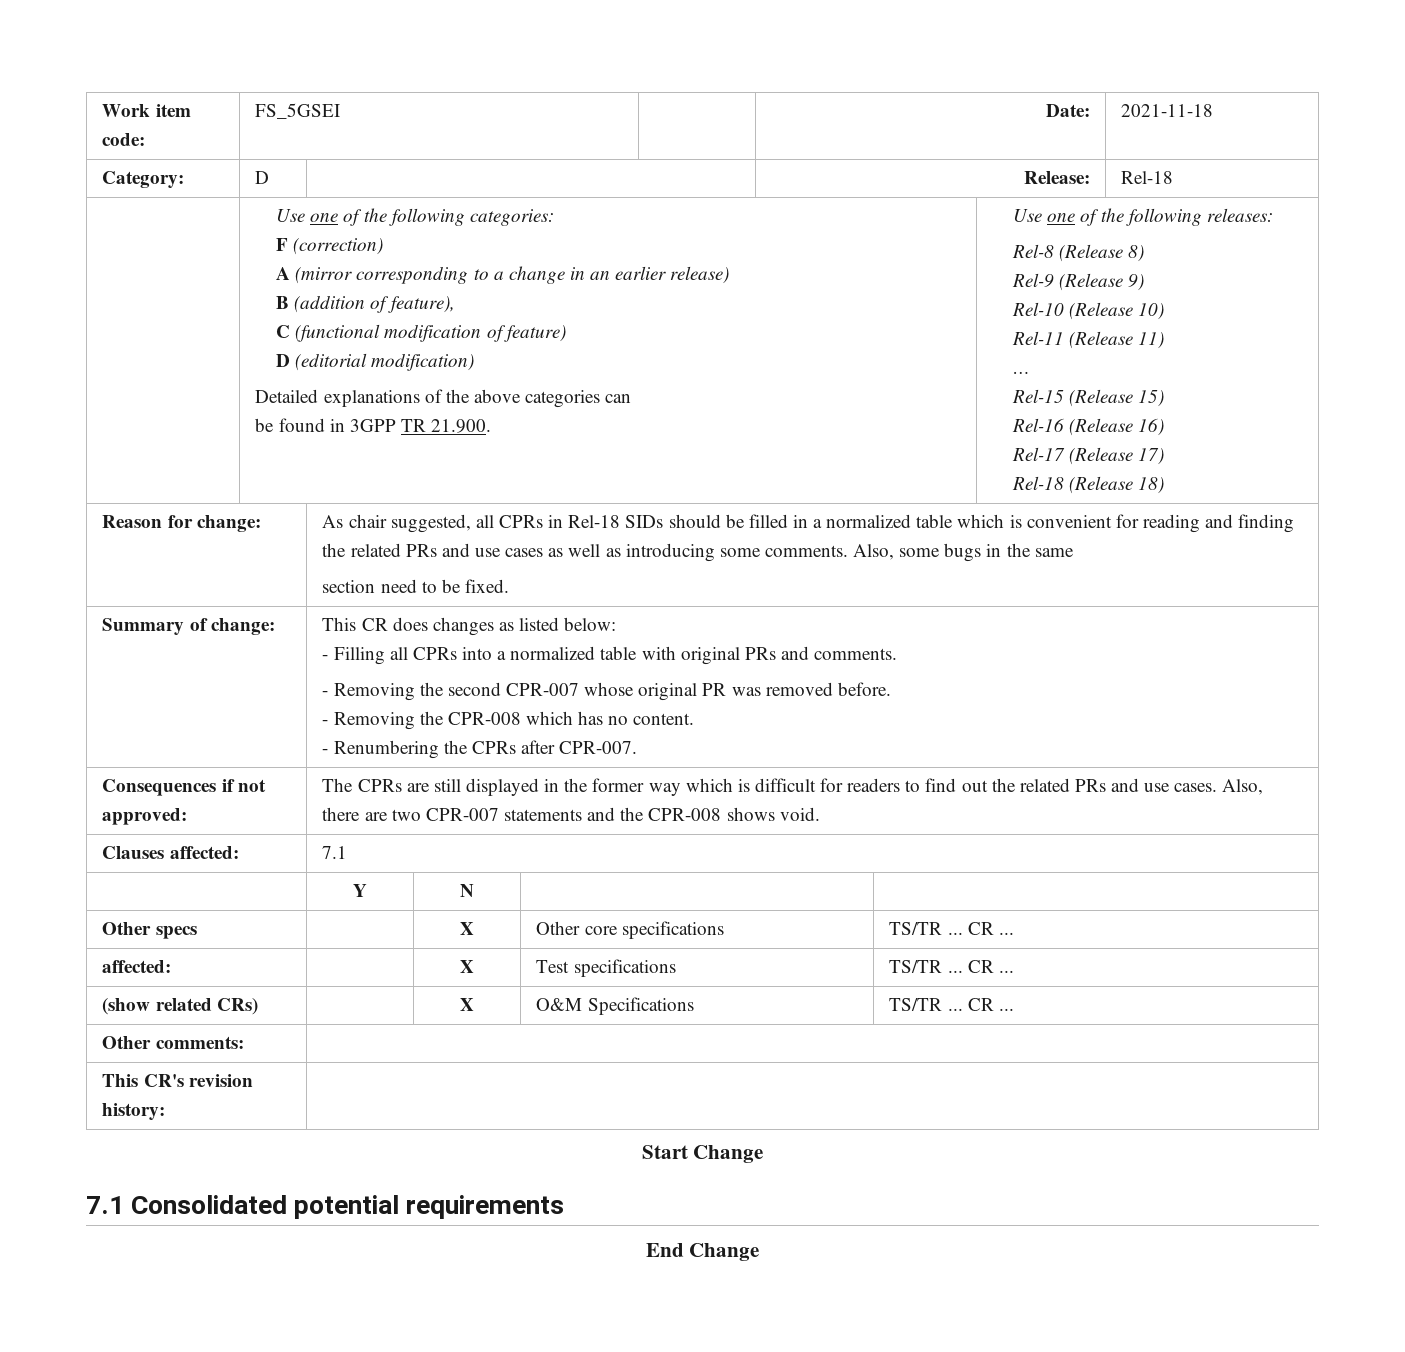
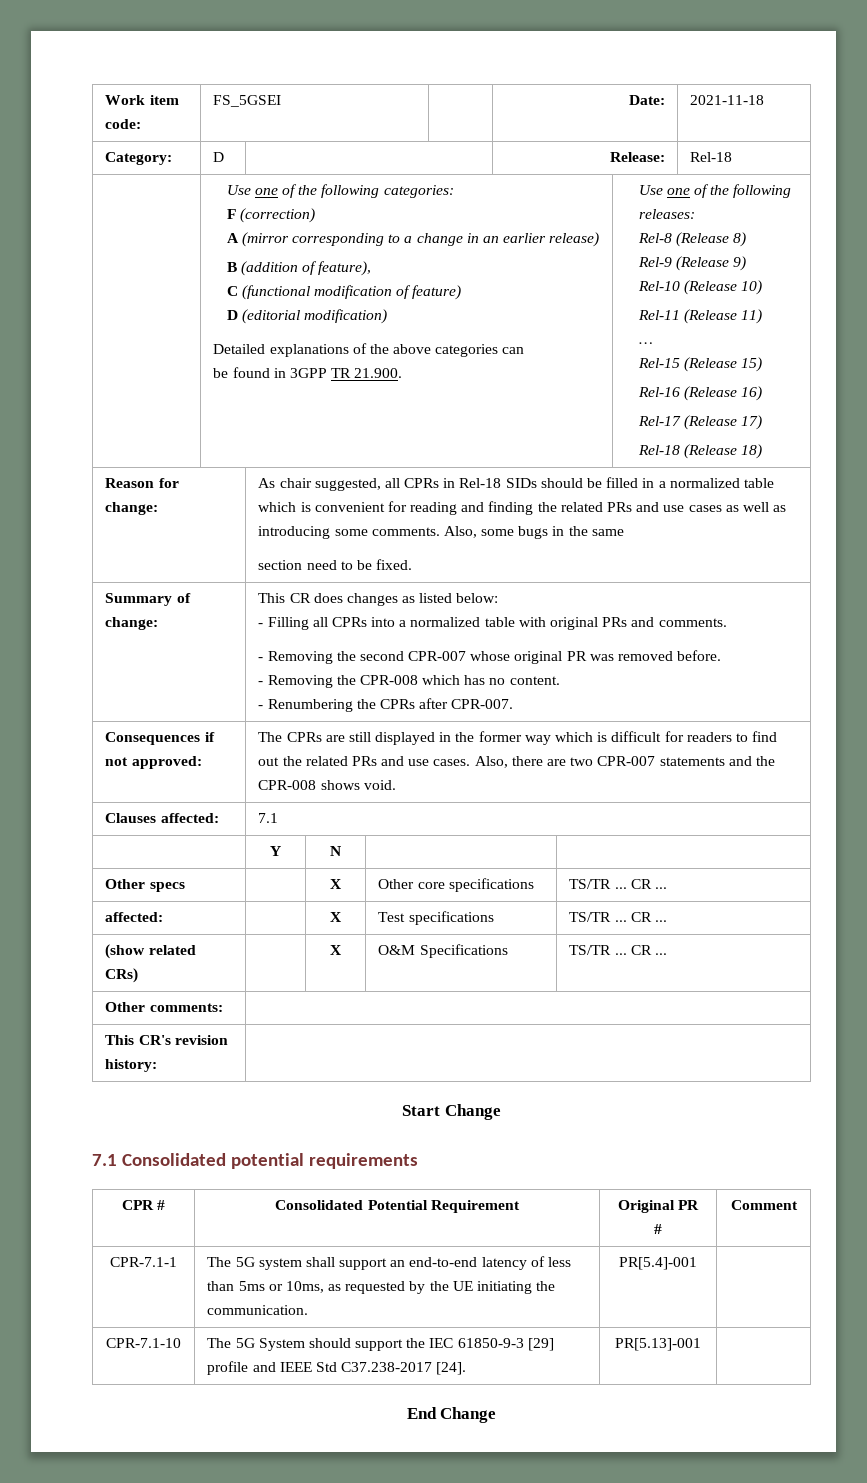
+ CPR # | Consolidated Potential Requirement | Original PR # | Comment
+ CPR-7.1-1 | The 5G system shall support an end-to-end latency of less than 5ms or 10ms, as requested by the UE initiating the communication. | PR[5.4]-001 |
+ CPR-7.1-10 | The 5G System should support the IEC 61850-9-3 [29] profile and IEEE Std C37.238-2017 [24]. | PR[5.13]-001 |

